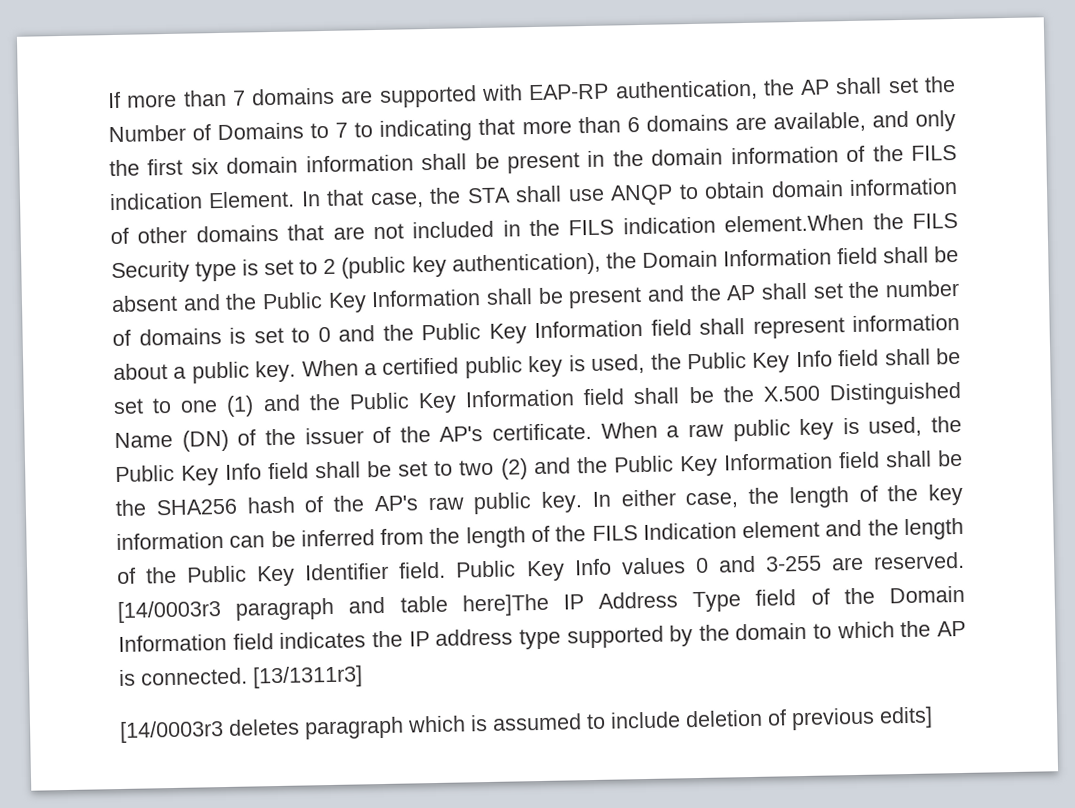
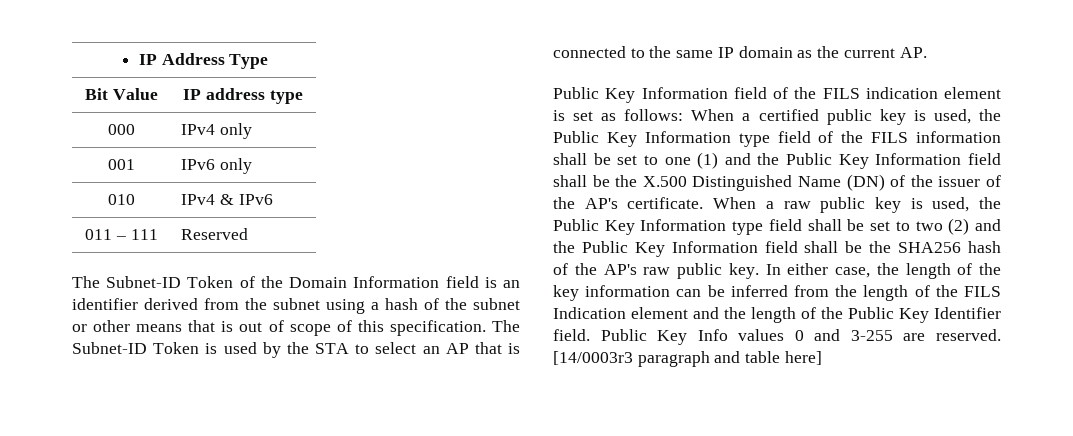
- If more than 7 domains are supported with EAP-RP authentication, the AP shall set the Number of Domains to 7 to indicating that more than 6 domains are available, and only the first six domain information shall be present in the domain information of the FILS indication Element. In that case, the STA shall use ANQP to obtain domain information of other domains that are not included in the FILS indication element.When the FILS Security type is set to 2 (public key authentication), the Domain Information field shall be absent and the Public Key Information shall be present and the AP shall set the number of domains is set to 0 and the Public Key Information field shall represent information about a public key. When a certified public key is used, the Public Key Info field shall be set to one (1) and the Public Key Information field shall be the X.500 Distinguished Name (DN) of the issuer of the AP's certificate.
+ IP Address Type
+ Bit Value | IP address type
+ 000 | IPv4 only
+ 001 | IPv6 only
+ 010 | IPv4 & IPv6
+ 011 – 111 | Reserved
+ The Subnet-ID Token of the Domain Information field is an identifier derived from the subnet using a hash of the subnet or other means that is out of scope of this specification. The Subnet-ID Token is used by the STA to select an AP that is connected to the same IP domain as the current AP.
+ Public Key Information field of the FILS indication element is set as follows: When a certified public key is used, the Public Key Information type field of the FILS information shall be set to one (1) and the Public Key Information field shall be the X.500 Distinguished Name (DN) of the issuer of the AP's certificate.
- When a raw public key is used, the Public Key Info field shall be set to two (2) and the Public Key Information field shall be the SHA256 hash of the AP's raw public key.
+ When a raw public key is used, the Public Key Information type field shall be set to two (2) and the Public Key Information field shall be the SHA256 hash of the AP's raw public key.
- [14/0003r3 paragraph and table here]The IP Address Type field of the Domain Information field indicates the IP address type supported by the domain to which the AP is connected. [13/1311r3]
- [14/0003r3 deletes paragraph which is assumed to include deletion of previous edits]
+ [14/0003r3 paragraph and table here]

